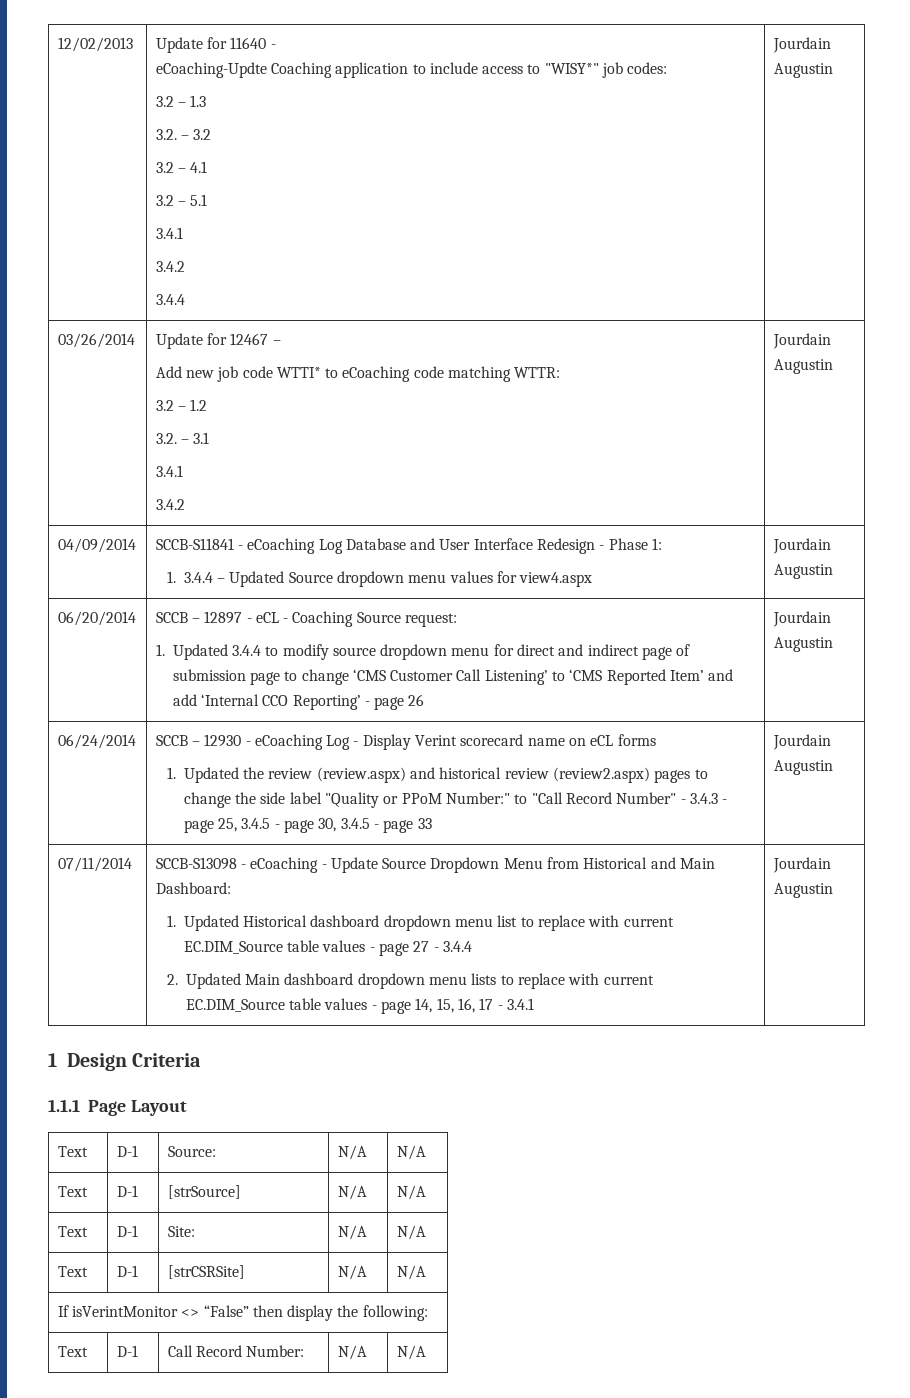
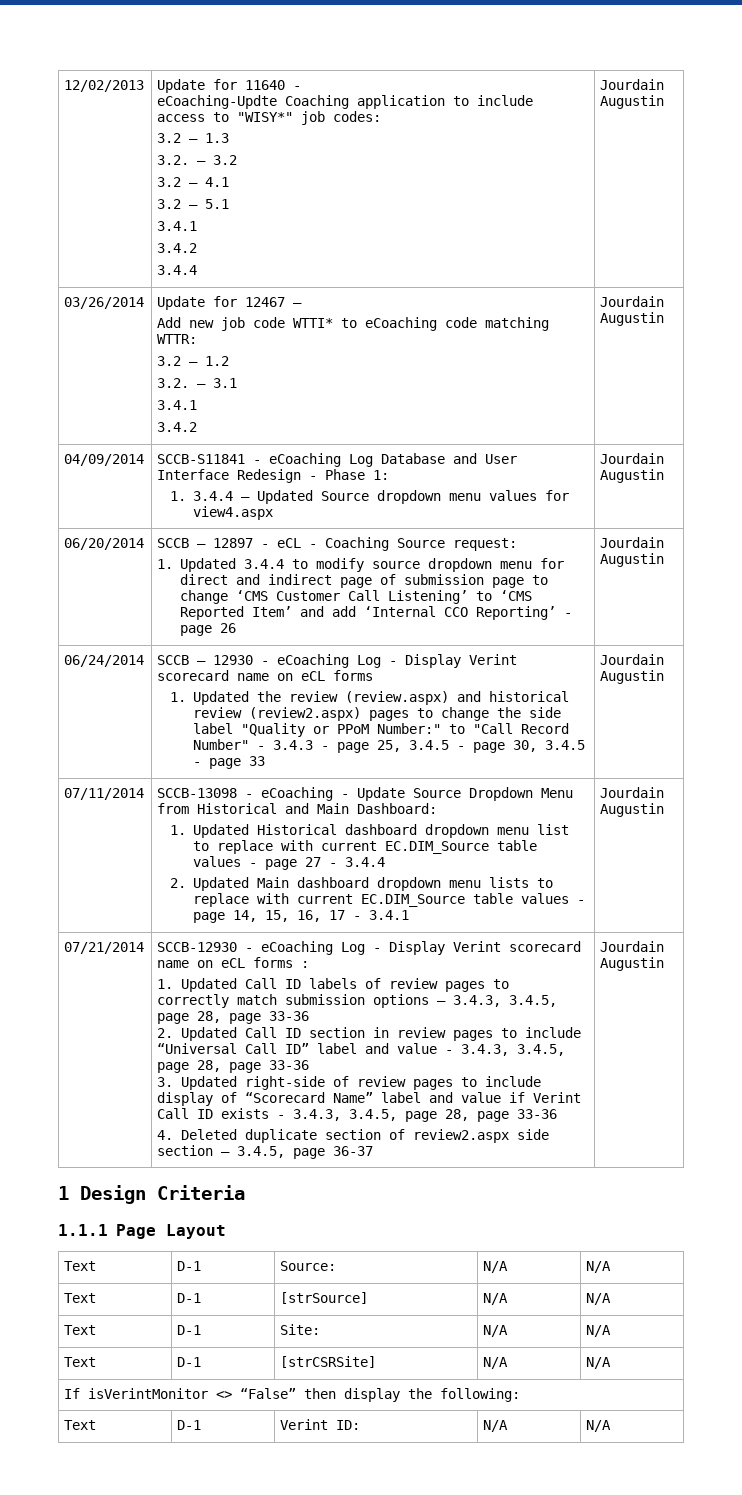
- SCCB-S13098 - eCoaching - Update Source Dropdown Menu from Historical and Main Dashboard:
+ SCCB-13098 - eCoaching - Update Source Dropdown Menu from Historical and Main Dashboard:
+ 07/21/2014 | SCCB-12930 - eCoaching Log - Display Verint scorecard name on eCL forms :
+ 1. Updated Call ID labels of review pages to correctly match submission options – 3.4.3, 3.4.5, page 28, page 33-36
+ 2. Updated Call ID section in review pages to include “Universal Call ID” label and value - 3.4.3, 3.4.5, page 28, page 33-36
+ 3. Updated right-side of review pages to include display of “Scorecard Name” label and value if Verint Call ID exists - 3.4.3, 3.4.5, page 28, page 33-36
+ 4. Deleted duplicate section of review2.aspx side section – 3.4.5, page 36-37 | Jourdain Augustin
- Text | D-1 | Call Record Number: | N/A | N/A
+ Text | D-1 | Verint ID: | N/A | N/A

